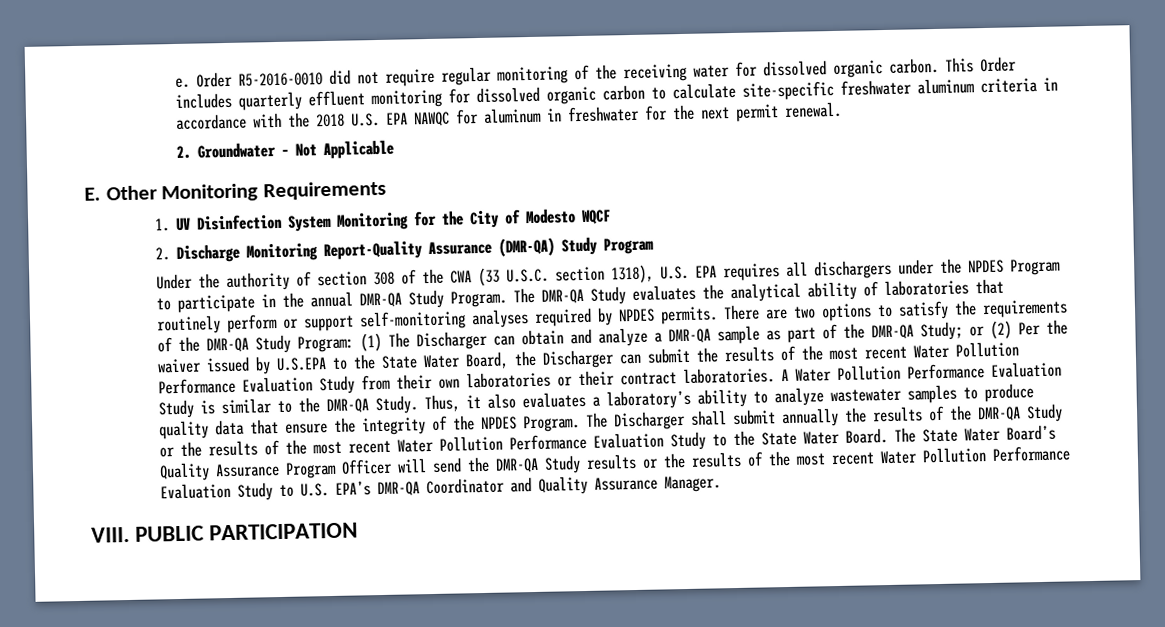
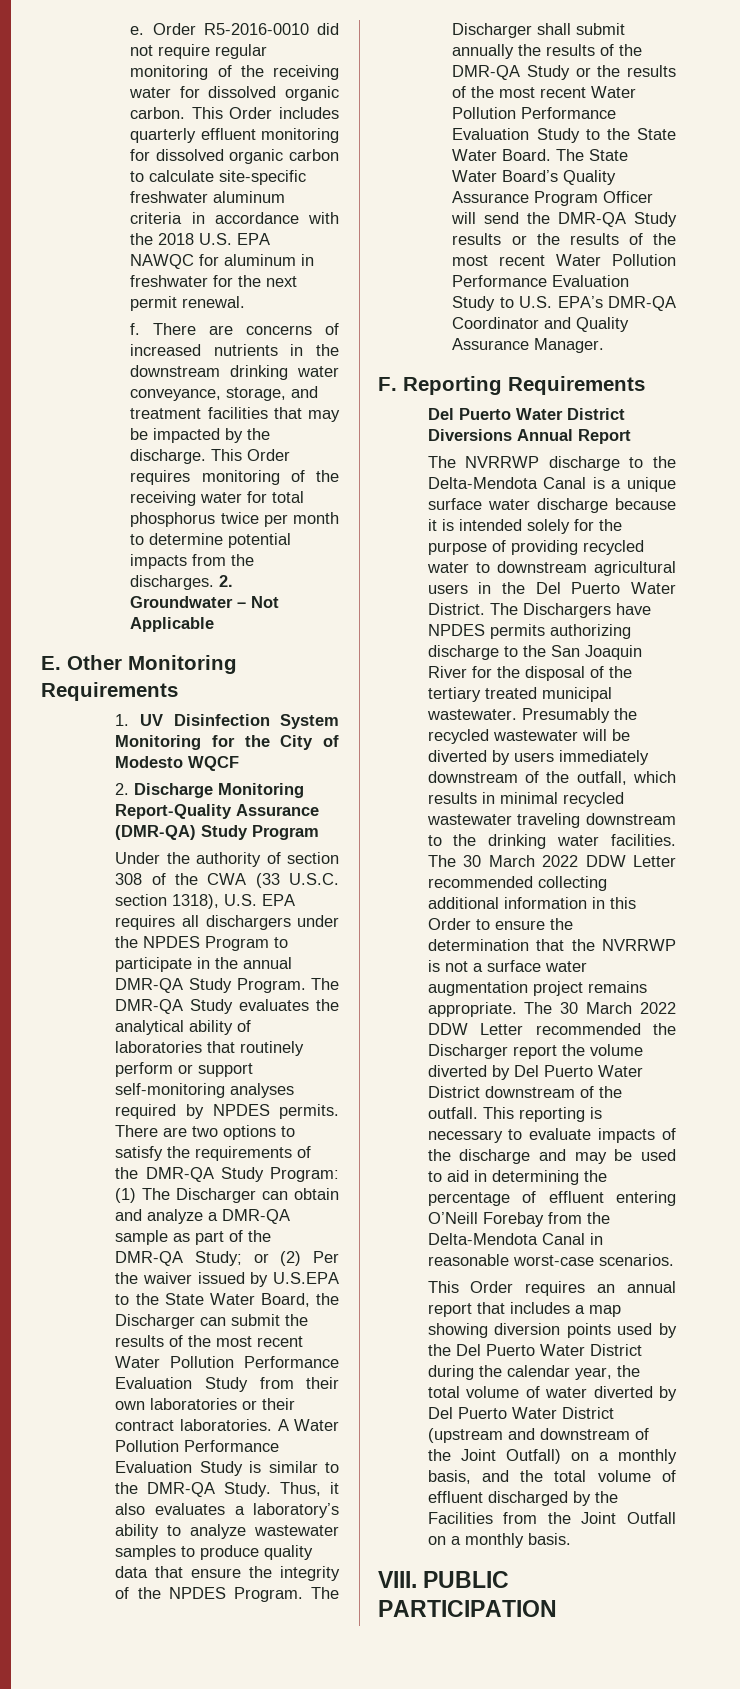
+ f. There are concerns of increased nutrients in the downstream drinking water conveyance, storage, and treatment facilities that may be impacted by the discharge. This Order requires monitoring of the receiving water for total phosphorus twice per month to determine potential impacts from the discharges.
+ F. Reporting Requirements
+ Del Puerto Water District Diversions Annual Report
+ The NVRRWP discharge to the Delta-Mendota Canal is a unique surface water discharge because it is intended solely for the purpose of providing recycled water to downstream agricultural users in the Del Puerto Water District. The Dischargers have NPDES permits authorizing discharge to the San Joaquin River for the disposal of the tertiary treated municipal wastewater. Presumably the recycled wastewater will be diverted by users immediately downstream of the outfall, which results in minimal recycled wastewater traveling downstream to the drinking water facilities. The 30 March 2022 DDW Letter recommended collecting additional information in this Order to ensure the determination that the NVRRWP is not a surface water augmentation project remains appropriate. The 30 March 2022 DDW Letter recommended the Discharger report the volume diverted by Del Puerto Water District downstream of the outfall. This reporting is necessary to evaluate impacts of the discharge and may be used to aid in determining the percentage of effluent entering O’Neill Forebay from the Delta-Mendota Canal in reasonable worst-case scenarios.
+ This Order requires an annual report that includes a map showing diversion points used by the Del Puerto Water District during the calendar year, the total volume of water diverted by Del Puerto Water District (upstream and downstream of the Joint Outfall) on a monthly basis, and the total volume of effluent discharged by the Facilities from the Joint Outfall on a monthly basis.

